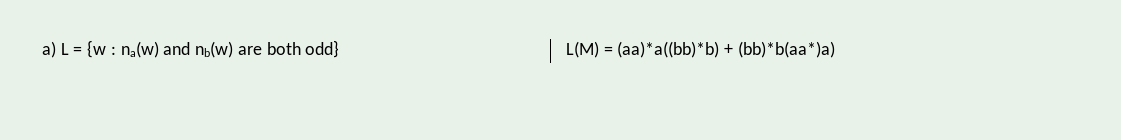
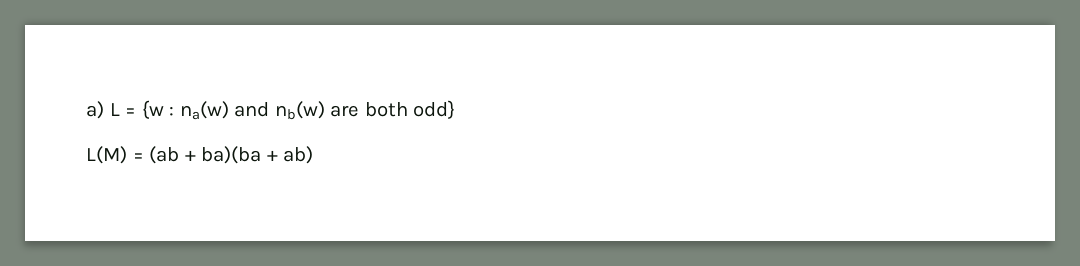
- L(M) = (aa)*a((bb)*b) + (bb)*b(aa*)a)
+ L(M) = (ab + ba)(ba + ab)

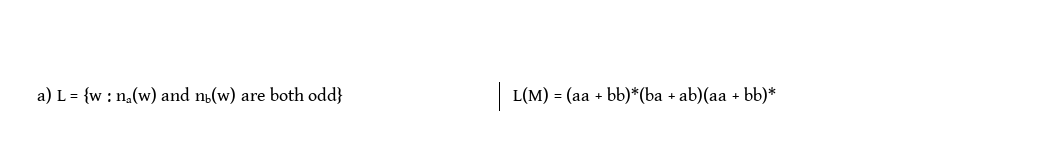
- L(M) = (ab + ba)(ba + ab)
+ L(M) = (aa + bb)*(ba + ab)(aa + bb)*

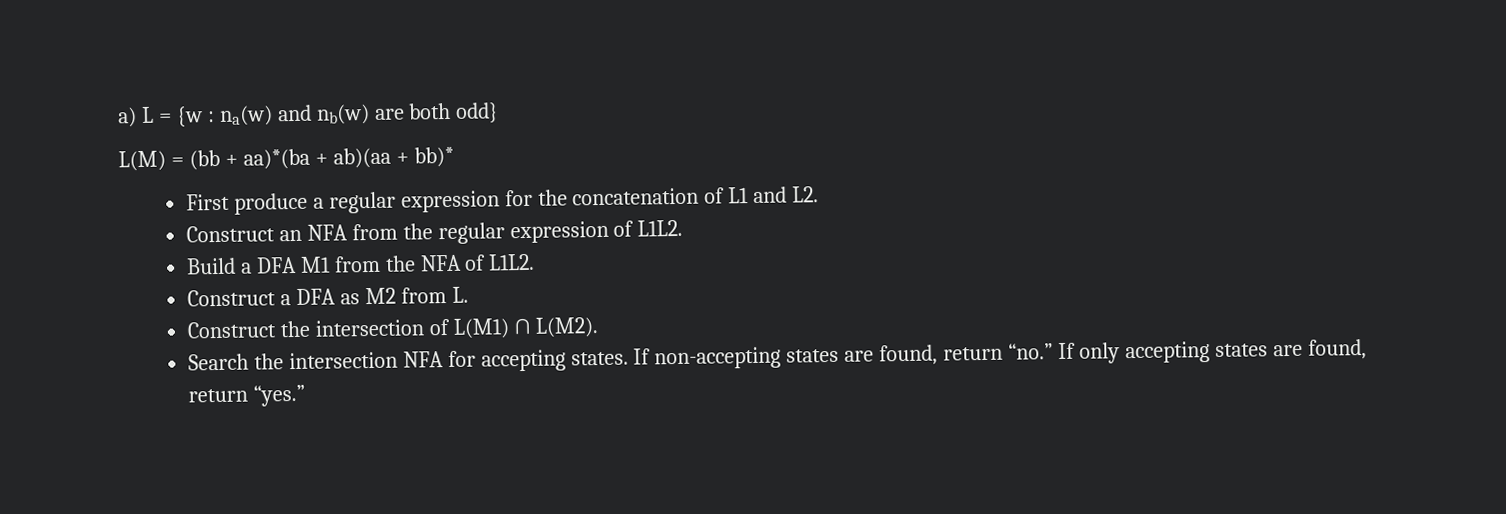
- L(M) = (aa + bb)*(ba + ab)(aa + bb)*
+ L(M) = (bb + aa)*(ba + ab)(aa + bb)*
+ First produce a regular expression for the concatenation of L1 and L2.
+ Construct an NFA from the regular expression of L1L2.
+ Build a DFA M1 from the NFA of L1L2.
+ Construct a DFA as M2 from L.
+ Construct the intersection of L(M1) ∩ L(M2).
+ Search the intersection NFA for accepting states. If non-accepting states are found, return “no.” If only accepting states are found, return “yes.”

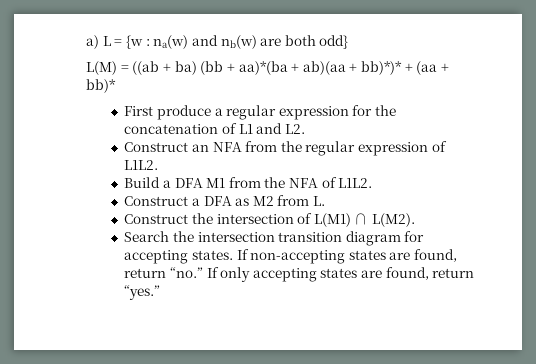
- L(M) = (bb + aa)*(ba + ab)(aa + bb)*
+ L(M) = ((ab + ba) (bb + aa)*(ba + ab)(aa + bb)*)* + (aa + bb)*
- Search the intersection NFA for accepting states.
+ Search the intersection transition diagram for accepting states.

